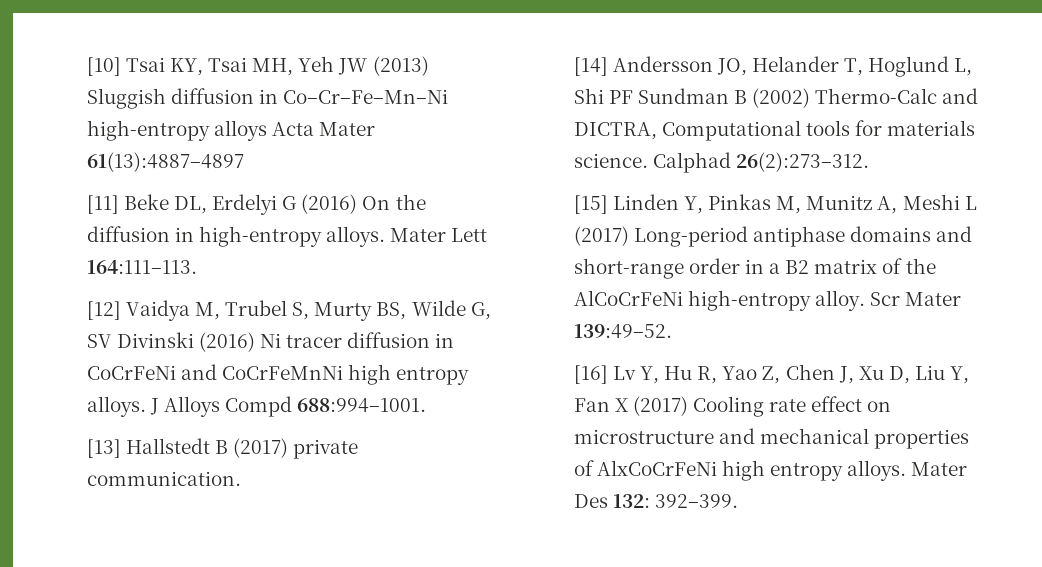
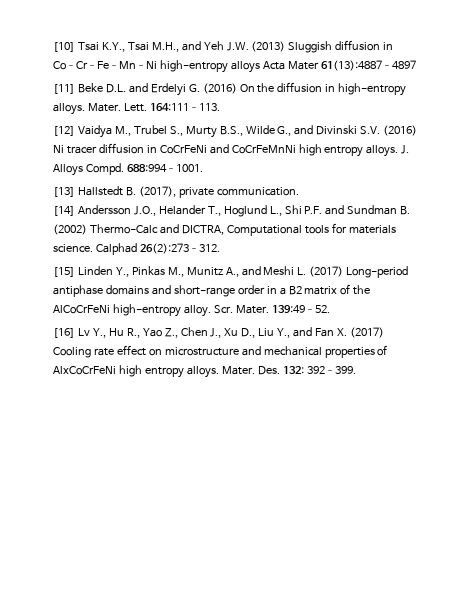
- [10] Tsai KY, Tsai MH, Yeh JW (2013) Sluggish diffusion in Co–Cr–Fe–Mn–Ni high-entropy alloys Acta Mater 61(13):4887–4897
+ [10] Tsai K.Y., Tsai M.H., and Yeh J.W. (2013) Sluggish diffusion in Co–Cr–Fe–Mn–Ni high-entropy alloys Acta Mater 61(13):4887–4897
- [11] Beke DL, Erdelyi G (2016) On the diffusion in high-entropy alloys.
+ [11] Beke D.L. and Erdelyi G. (2016) On the diffusion in high-entropy alloys.
- Mater Lett 164:111–113.
+ Mater. Lett. 164:111–113.
- [12] Vaidya M, Trubel S, Murty BS, Wilde G, SV Divinski (2016) Ni tracer diffusion in CoCrFeNi and CoCrFeMnNi high entropy alloys.
+ [12] Vaidya M., Trubel S., Murty B.S., Wilde G., and Divinski S.V. (2016) Ni tracer diffusion in CoCrFeNi and CoCrFeMnNi high entropy alloys.
- J Alloys Compd 688:994–1001.
+ J. Alloys Compd. 688:994–1001.
- [13] Hallstedt B (2017) private communication.
+ [13] Hallstedt B. (2017), private communication.
- [14] Andersson JO, Helander T, Hoglund L, Shi PF Sundman B (2002) Thermo-Calc and DICTRA, Computational tools for materials science.
+ [14] Andersson J.O., Helander T., Hoglund L., Shi P.F. and Sundman B. (2002) Thermo-Calc and DICTRA, Computational tools for materials science.
- [15] Linden Y, Pinkas M, Munitz A, Meshi L (2017) Long-period antiphase domains and short-range order in a B2 matrix of the AlCoCrFeNi high-entropy alloy.
+ [15] Linden Y., Pinkas M., Munitz A., and Meshi L. (2017) Long-period antiphase domains and short-range order in a B2 matrix of the AlCoCrFeNi high-entropy alloy.
- Scr Mater 139:49–52.
+ Scr. Mater. 139:49–52.
- [16] Lv Y, Hu R, Yao Z, Chen J, Xu D, Liu Y, Fan X (2017) Cooling rate effect on microstructure and mechanical properties of AlxCoCrFeNi high entropy alloys.
+ [16] Lv Y., Hu R., Yao Z., Chen J., Xu D., Liu Y., and Fan X. (2017) Cooling rate effect on microstructure and mechanical properties of AlxCoCrFeNi high entropy alloys.
- Mater Des 132: 392–399.
+ Mater. Des. 132: 392–399.

